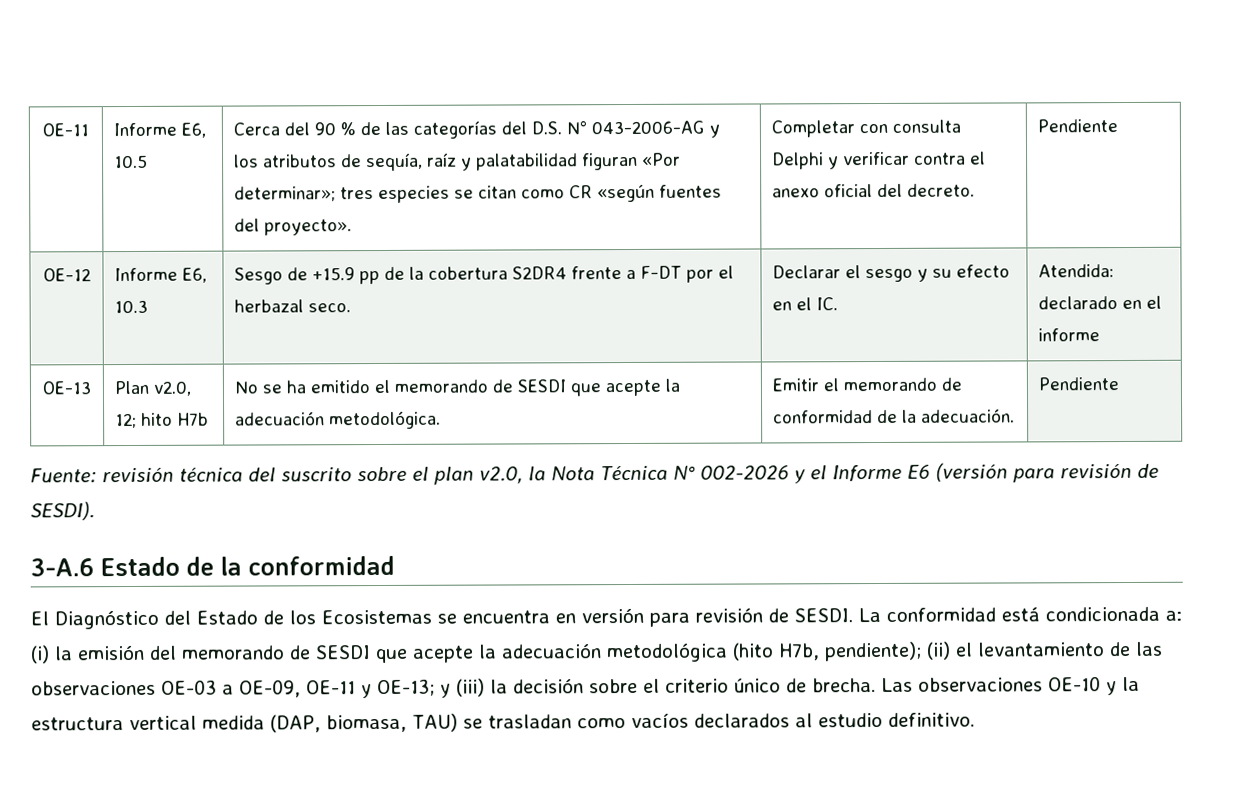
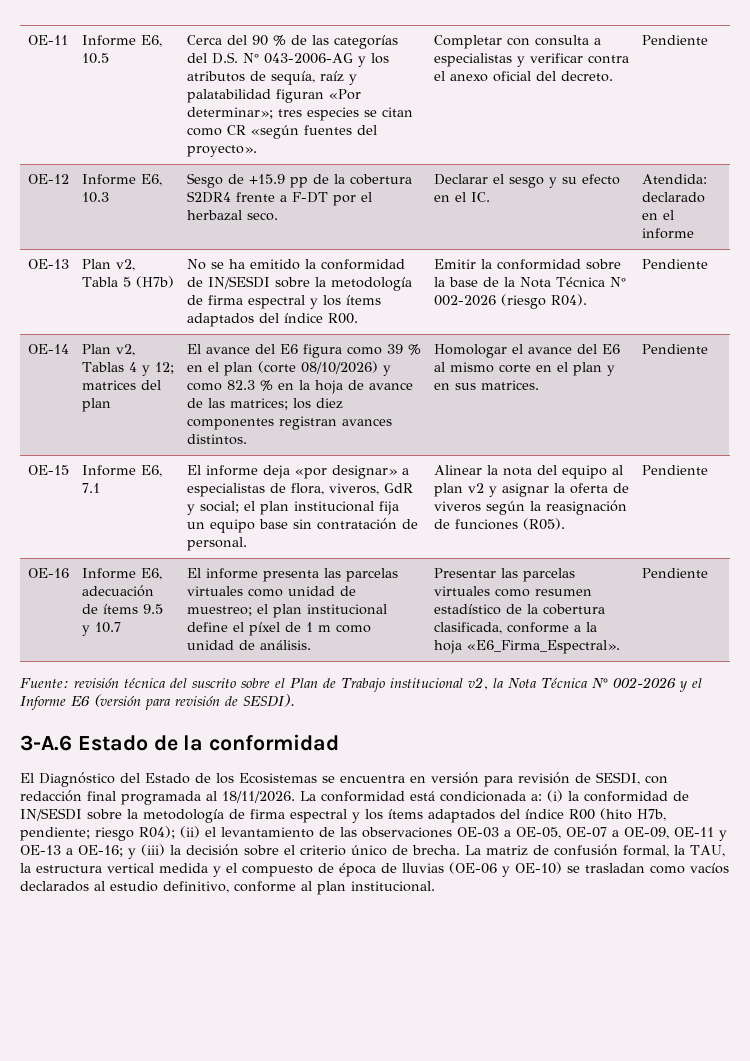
- Completar con consulta Delphi y verificar contra el anexo oficial del decreto.
+ Completar con consulta a especialistas y verificar contra el anexo oficial del decreto.
- Plan v2.0, 12; hito H7b
+ Plan v2, Tabla 5 (H7b)
- No se ha emitido el memorando de SESDI que acepte la adecuación metodológica. | Emitir el memorando de conformidad de la adecuación.
+ No se ha emitido la conformidad de IN/SESDI sobre la metodología de firma espectral y los ítems adaptados del índice R00. | Emitir la conformidad sobre la base de la Nota Técnica N° 002-2026 (riesgo R04). | Pendiente
+ OE-14 | Plan v2, Tablas 4 y 12; matrices del plan | El avance del E6 figura como 39 % en el plan (corte 08/10/2026) y como 82.3 % en la hoja de avance de las matrices; los diez componentes registran avances distintos. | Homologar el avance del E6 al mismo corte en el plan y en sus matrices. | Pendiente
+ OE-15 | Informe E6, 7.1 | El informe deja «por designar» a especialistas de flora, viveros, GdR y social; el plan institucional fija un equipo base sin contratación de personal. | Alinear la nota del equipo al plan v2 y asignar la oferta de viveros según la reasignación de funciones (R05). | Pendiente
+ OE-16 | Informe E6, adecuación de ítems 9.5 y 10.7 | El informe presenta las parcelas virtuales como unidad de muestreo; el plan institucional define el píxel de 1 m como unidad de análisis. | Presentar las parcelas virtuales como resumen estadístico de la cobertura clasificada, conforme a la hoja «E6_Firma_Espectral».
- Fuente: revisión técnica del suscrito sobre el plan v2.0, la Nota Técnica N° 002-2026 y el Informe E6 (versión para revisión de SESDI).
+ Fuente: revisión técnica del suscrito sobre el Plan de Trabajo institucional v2, la Nota Técnica N° 002-2026 y el Informe E6 (versión para revisión de SESDI).
- El Diagnóstico del Estado de los Ecosistemas se encuentra en versión para revisión de SESDI.
+ El Diagnóstico del Estado de los Ecosistemas se encuentra en versión para revisión de SESDI, con redacción final programada al 18/11/2026.
- La conformidad está condicionada a: (i) la emisión del memorando de SESDI que acepte la adecuación metodológica (hito H7b, pendiente); (ii) el levantamiento de las observaciones OE-03 a OE-09, OE-11 y OE-13; y (iii) la decisión sobre el criterio único de brecha.
+ La conformidad está condicionada a: (i) la conformidad de IN/SESDI sobre la metodología de firma espectral y los ítems adaptados del índice R00 (hito H7b, pendiente; riesgo R04); (ii) el levantamiento de las observaciones OE-03 a OE-05, OE-07 a OE-09, OE-11 y OE-13 a OE-16; y (iii) la decisión sobre el criterio único de brecha.
- Las observaciones OE-10 y la estructura vertical medida (DAP, biomasa, TAU) se trasladan como vacíos declarados al estudio definitivo.
+ La matriz de confusión formal, la TAU, la estructura vertical medida y el compuesto de época de lluvias (OE-06 y OE-10) se trasladan como vacíos declarados al estudio definitivo, conforme al plan institucional.

